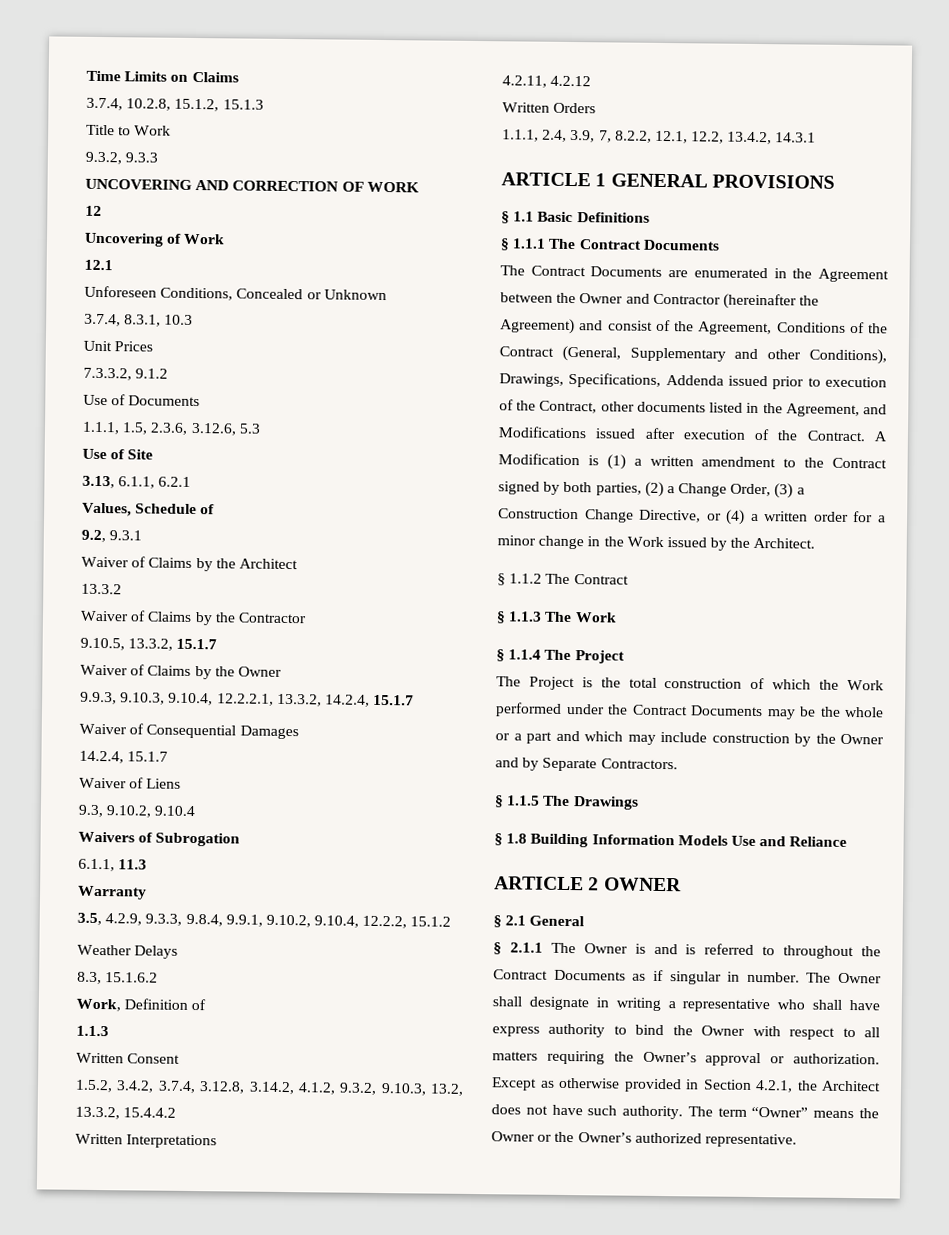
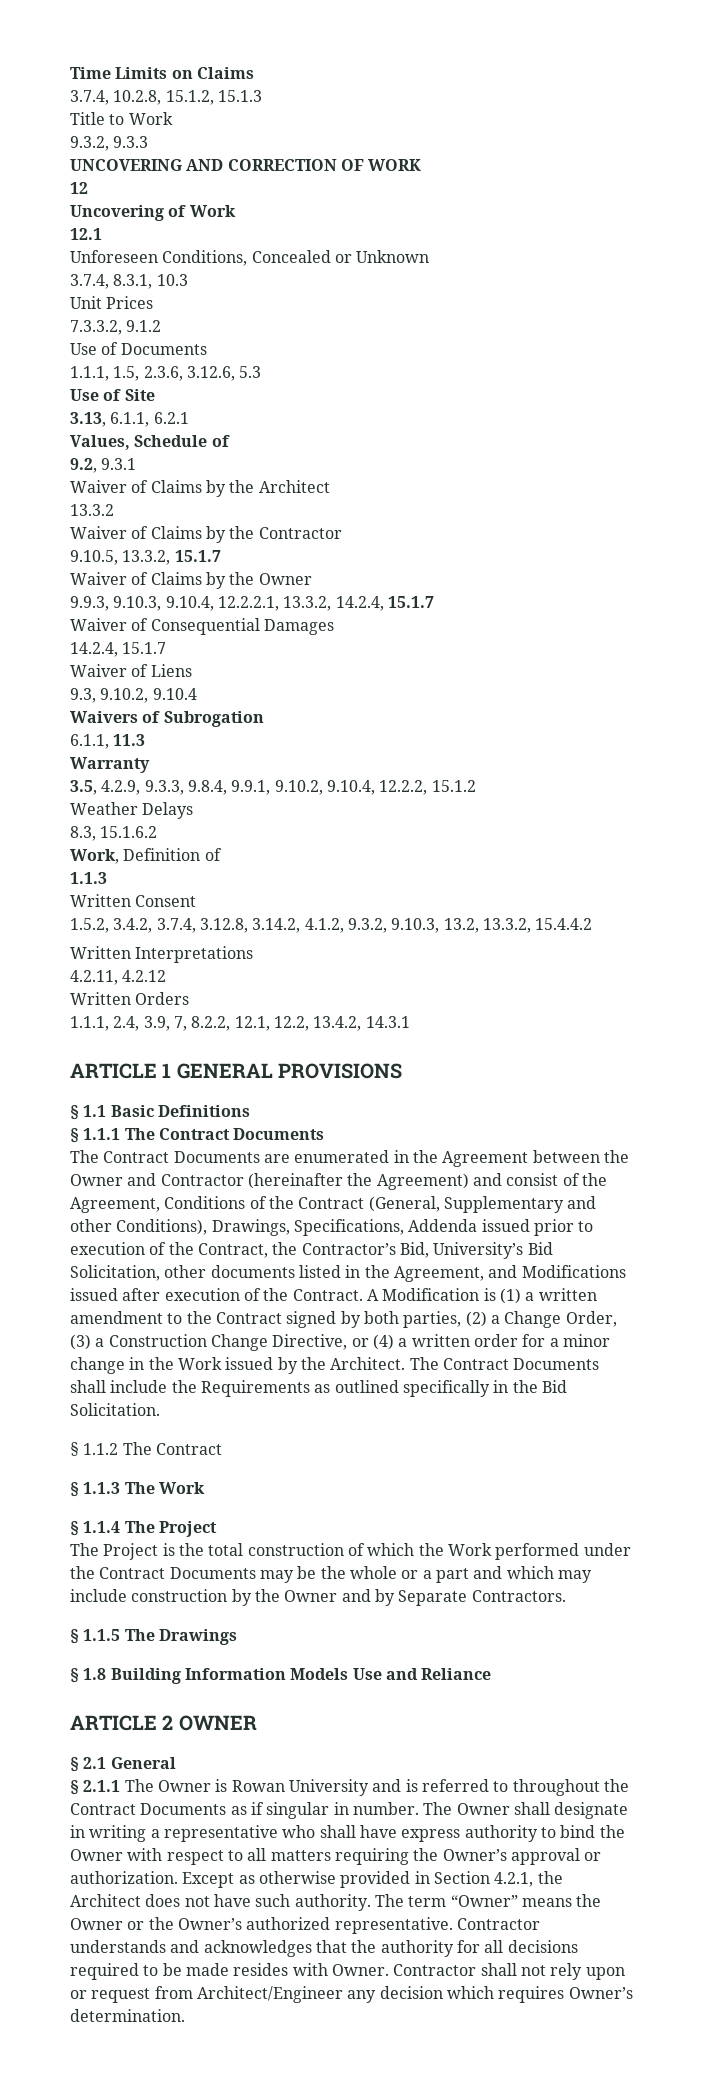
- The Contract Documents are enumerated in the Agreement between the Owner and Contractor (hereinafter the Agreement) and consist of the Agreement, Conditions of the Contract (General, Supplementary and other Conditions), Drawings, Specifications, Addenda issued prior to execution of the Contract, other documents listed in the Agreement, and Modifications issued after execution of the Contract.
+ The Contract Documents are enumerated in the Agreement between the Owner and Contractor (hereinafter the Agreement) and consist of the Agreement, Conditions of the Contract (General, Supplementary and other Conditions), Drawings, Specifications, Addenda issued prior to execution of the Contract, the Contractor’s Bid, University’s Bid Solicitation, other documents listed in the Agreement, and Modifications issued after execution of the Contract.
+ The Contract Documents shall include the Requirements as outlined specifically in the Bid Solicitation.
- § 2.1.1 The Owner is and is referred to throughout the Contract Documents as if singular in number.
+ § 2.1.1 The Owner is Rowan University and is referred to throughout the Contract Documents as if singular in number.
+ Contractor understands and acknowledges that the authority for all decisions required to be made resides with Owner. Contractor shall not rely upon or request from Architect/Engineer any decision which requires Owner’s determination.

